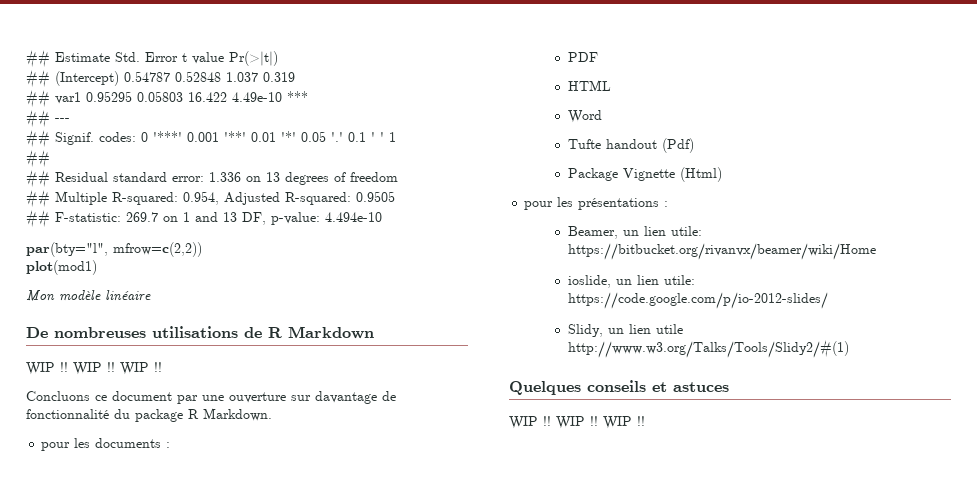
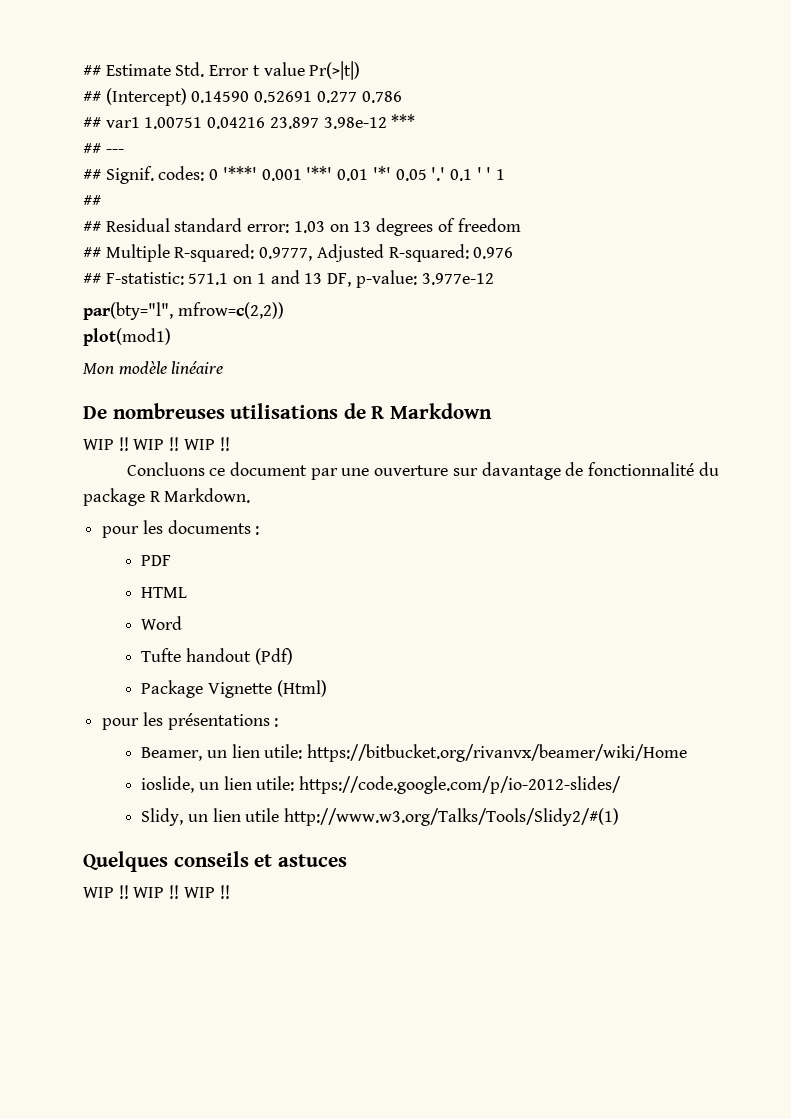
- ## (Intercept) 0.54787 0.52848 1.037 0.319
- ## var1 0.95295 0.05803 16.422 4.49e-10 ***
+ ## (Intercept) 0.14590 0.52691 0.277 0.786
+ ## var1 1.00751 0.04216 23.897 3.98e-12 ***
- ## Residual standard error: 1.336 on 13 degrees of freedom
+ ## Residual standard error: 1.03 on 13 degrees of freedom
- ## Multiple R-squared: 0.954, Adjusted R-squared: 0.9505
+ ## Multiple R-squared: 0.9777, Adjusted R-squared: 0.976
- ## F-statistic: 269.7 on 1 and 13 DF, p-value: 4.494e-10
+ ## F-statistic: 571.1 on 1 and 13 DF, p-value: 3.977e-12

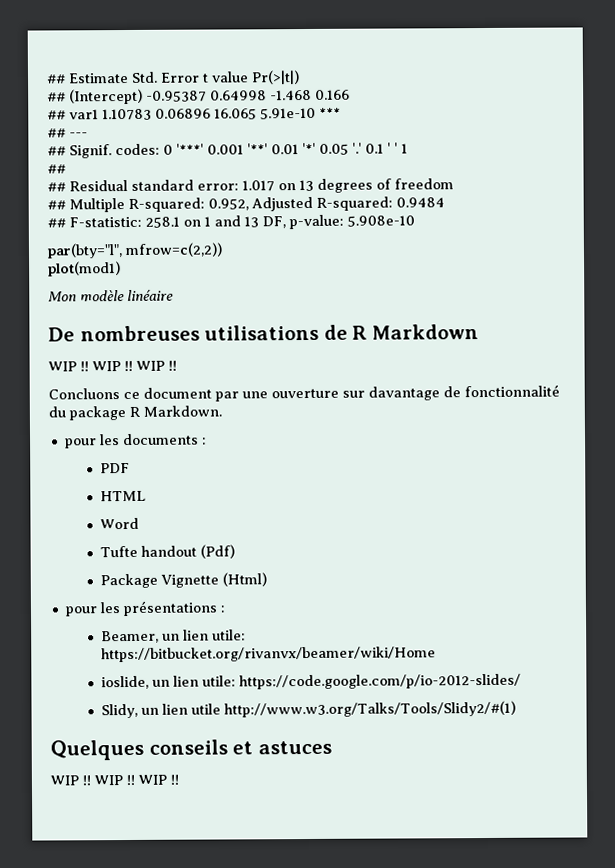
- ## (Intercept) 0.14590 0.52691 0.277 0.786
- ## var1 1.00751 0.04216 23.897 3.98e-12 ***
+ ## (Intercept) -0.95387 0.64998 -1.468 0.166
+ ## var1 1.10783 0.06896 16.065 5.91e-10 ***
- ## Residual standard error: 1.03 on 13 degrees of freedom
+ ## Residual standard error: 1.017 on 13 degrees of freedom
- ## Multiple R-squared: 0.9777, Adjusted R-squared: 0.976
+ ## Multiple R-squared: 0.952, Adjusted R-squared: 0.9484
- ## F-statistic: 571.1 on 1 and 13 DF, p-value: 3.977e-12
+ ## F-statistic: 258.1 on 1 and 13 DF, p-value: 5.908e-10

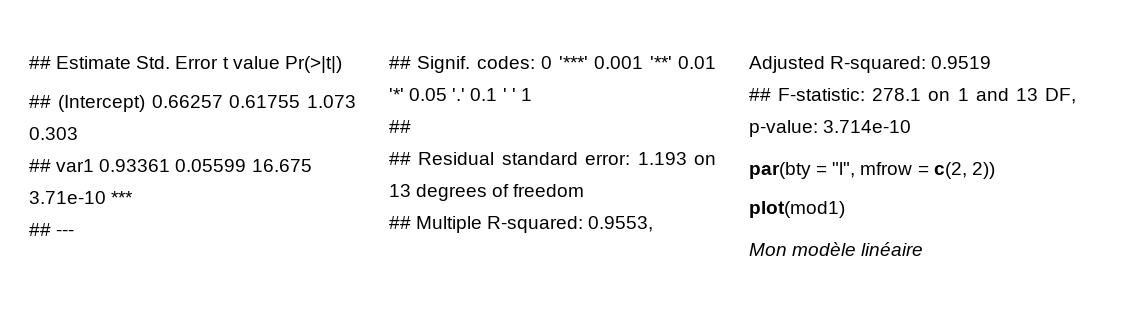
- ## (Intercept) -0.95387 0.64998 -1.468 0.166
- ## var1 1.10783 0.06896 16.065 5.91e-10 ***
+ ## (Intercept) 0.66257 0.61755 1.073 0.303
+ ## var1 0.93361 0.05599 16.675 3.71e-10 ***
- ## Residual standard error: 1.017 on 13 degrees of freedom
+ ## Residual standard error: 1.193 on 13 degrees of freedom
- ## Multiple R-squared: 0.952, Adjusted R-squared: 0.9484
+ ## Multiple R-squared: 0.9553, Adjusted R-squared: 0.9519
- ## F-statistic: 258.1 on 1 and 13 DF, p-value: 5.908e-10
- par(bty="l", mfrow=c(2,2))
+ ## F-statistic: 278.1 on 1 and 13 DF, p-value: 3.714e-10
+ par(bty = "l", mfrow = c(2, 2))
  plot(mod1)
  Mon modèle linéaire
- De nombreuses utilisations de R Markdown
- WIP !! WIP !! WIP !!
- Concluons ce document par une ouverture sur davantage de fonctionnalité du package R Markdown.
- pour les documents :
- PDF
- HTML
- Word
- Tufte handout (Pdf)
- Package Vignette (Html)
- pour les présentations :
- Beamer, un lien utile: https://bitbucket.org/rivanvx/beamer/wiki/Home
- ioslide, un lien utile: https://code.google.com/p/io-2012-slides/
- Slidy, un lien utile http://www.w3.org/Talks/Tools/Slidy2/#(1)
- Quelques conseils et astuces
- WIP !! WIP !! WIP !!

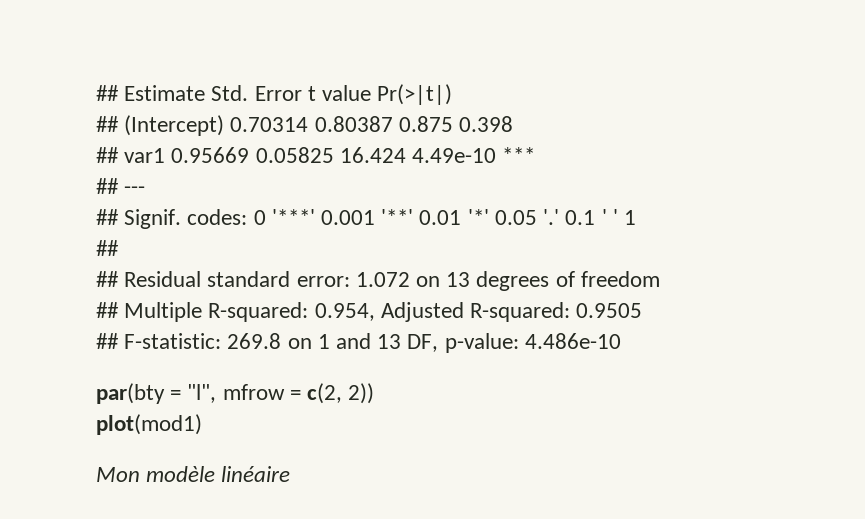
- ## (Intercept) 0.66257 0.61755 1.073 0.303
- ## var1 0.93361 0.05599 16.675 3.71e-10 ***
+ ## (Intercept) 0.70314 0.80387 0.875 0.398
+ ## var1 0.95669 0.05825 16.424 4.49e-10 ***
- ## Residual standard error: 1.193 on 13 degrees of freedom
+ ## Residual standard error: 1.072 on 13 degrees of freedom
- ## Multiple R-squared: 0.9553, Adjusted R-squared: 0.9519
+ ## Multiple R-squared: 0.954, Adjusted R-squared: 0.9505
- ## F-statistic: 278.1 on 1 and 13 DF, p-value: 3.714e-10
+ ## F-statistic: 269.8 on 1 and 13 DF, p-value: 4.486e-10

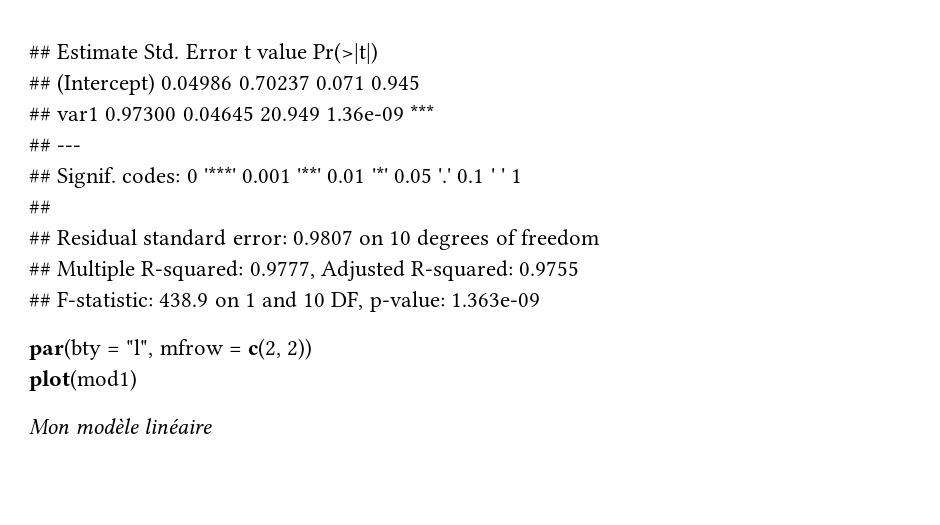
- ## (Intercept) 0.70314 0.80387 0.875 0.398
- ## var1 0.95669 0.05825 16.424 4.49e-10 ***
+ ## (Intercept) 0.04986 0.70237 0.071 0.945
+ ## var1 0.97300 0.04645 20.949 1.36e-09 ***
- ## Residual standard error: 1.072 on 13 degrees of freedom
+ ## Residual standard error: 0.9807 on 10 degrees of freedom
- ## Multiple R-squared: 0.954, Adjusted R-squared: 0.9505
+ ## Multiple R-squared: 0.9777, Adjusted R-squared: 0.9755
- ## F-statistic: 269.8 on 1 and 13 DF, p-value: 4.486e-10
+ ## F-statistic: 438.9 on 1 and 10 DF, p-value: 1.363e-09

